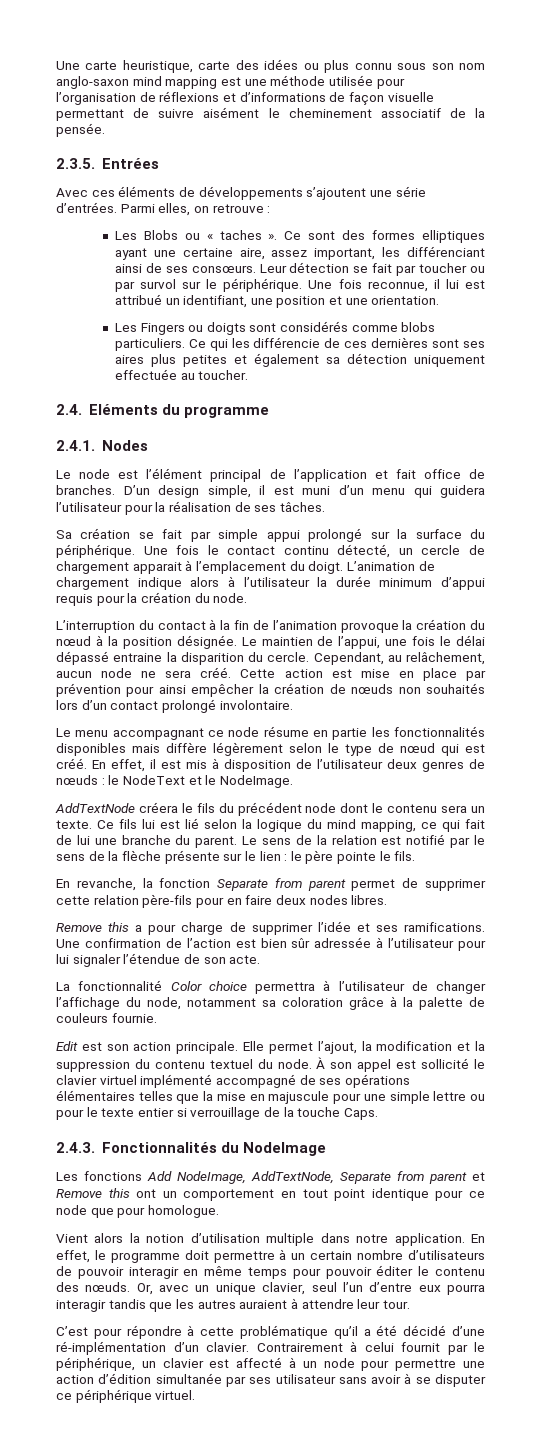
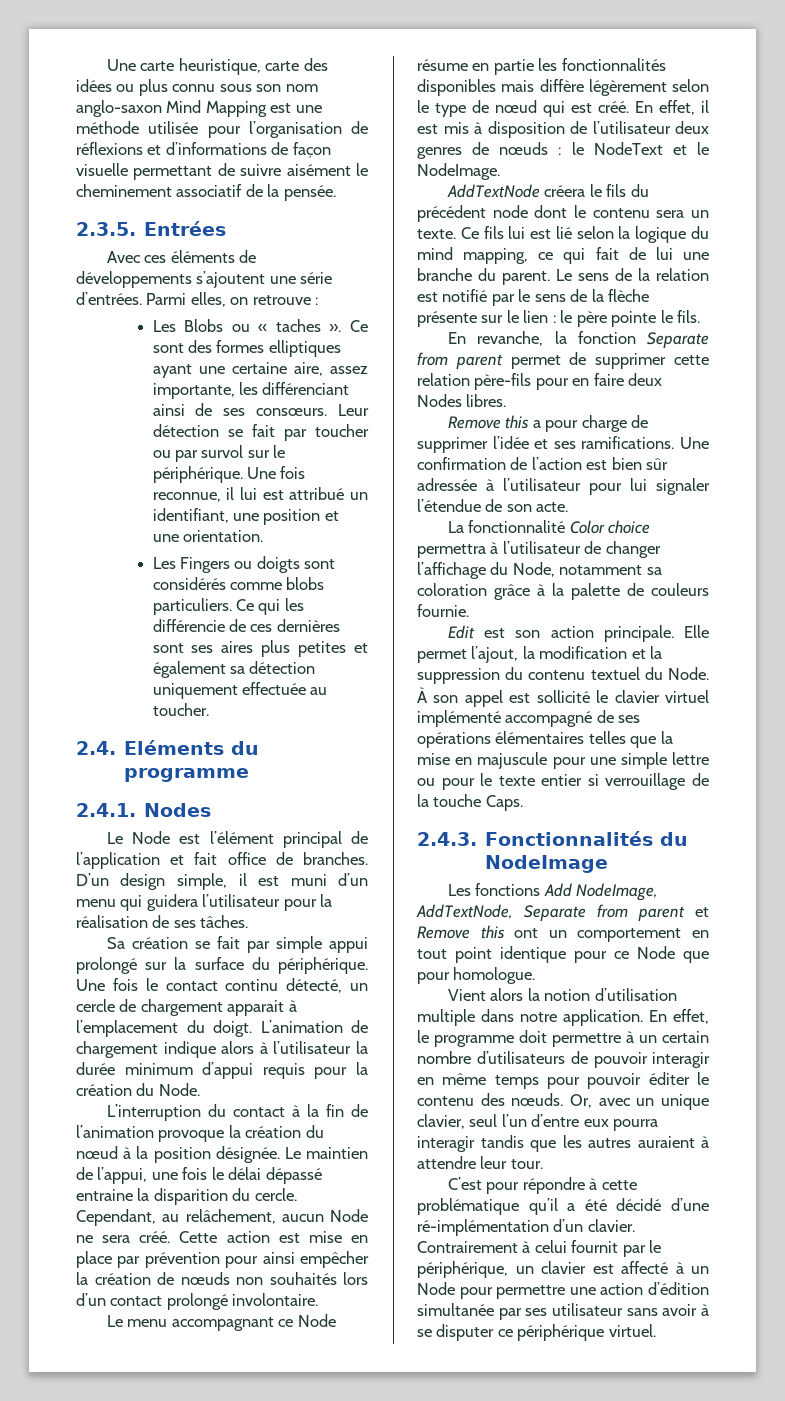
- Une carte heuristique, carte des idées ou plus connu sous son nom anglo-saxon mind mapping est une méthode utilisée pour l’organisation de réflexions et d’informations de façon visuelle permettant de suivre aisément le cheminement associatif de la pensée.
+ Une carte heuristique, carte des idées ou plus connu sous son nom anglo-saxon Mind Mapping est une méthode utilisée pour l’organisation de réflexions et d’informations de façon visuelle permettant de suivre aisément le cheminement associatif de la pensée.
- Ce sont des formes elliptiques ayant une certaine aire, assez important, les différenciant ainsi de ses consœurs.
+ Ce sont des formes elliptiques ayant une certaine aire, assez importante, les différenciant ainsi de ses consœurs.
- Le node est l’élément principal de l’application et fait office de branches.
+ Le Node est l’élément principal de l’application et fait office de branches.
- L’animation de chargement indique alors à l’utilisateur la durée minimum d’appui requis pour la création du node.
+ L’animation de chargement indique alors à l’utilisateur la durée minimum d’appui requis pour la création du Node.
- Cependant, au relâchement, aucun node ne sera créé.
+ Cependant, au relâchement, aucun Node ne sera créé.
- Le menu accompagnant ce node résume en partie les fonctionnalités disponibles mais diffère légèrement selon le type de nœud qui est créé.
+ Le menu accompagnant ce Node résume en partie les fonctionnalités disponibles mais diffère légèrement selon le type de nœud qui est créé.
- En revanche, la fonction Separate from parent permet de supprimer cette relation père-fils pour en faire deux nodes libres.
+ En revanche, la fonction Separate from parent permet de supprimer cette relation père-fils pour en faire deux Nodes libres.
- La fonctionnalité Color choice permettra à l’utilisateur de changer l’affichage du node, notamment sa coloration grâce à la palette de couleurs fournie.
+ La fonctionnalité Color choice permettra à l’utilisateur de changer l’affichage du Node, notamment sa coloration grâce à la palette de couleurs fournie.
- Elle permet l’ajout, la modification et la suppression du contenu textuel du node.
+ Elle permet l’ajout, la modification et la suppression du contenu textuel du Node.
- Les fonctions Add NodeImage, AddTextNode, Separate from parent et Remove this ont un comportement en tout point identique pour ce node que pour homologue.
+ Les fonctions Add NodeImage, AddTextNode, Separate from parent et Remove this ont un comportement en tout point identique pour ce Node que pour homologue.
- Contrairement à celui fournit par le périphérique, un clavier est affecté à un node pour permettre une action d’édition simultanée par ses utilisateur sans avoir à se disputer ce périphérique virtuel.
+ Contrairement à celui fournit par le périphérique, un clavier est affecté à un Node pour permettre une action d’édition simultanée par ses utilisateur sans avoir à se disputer ce périphérique virtuel.

